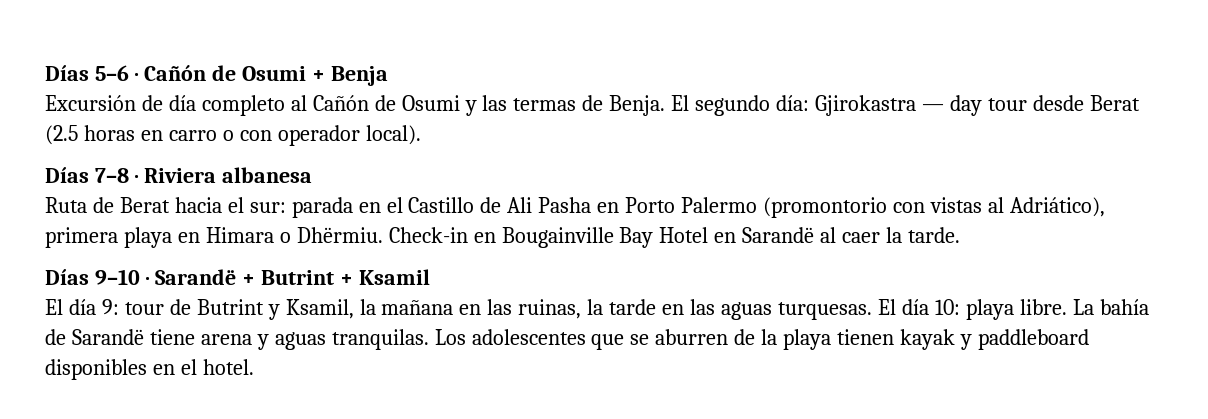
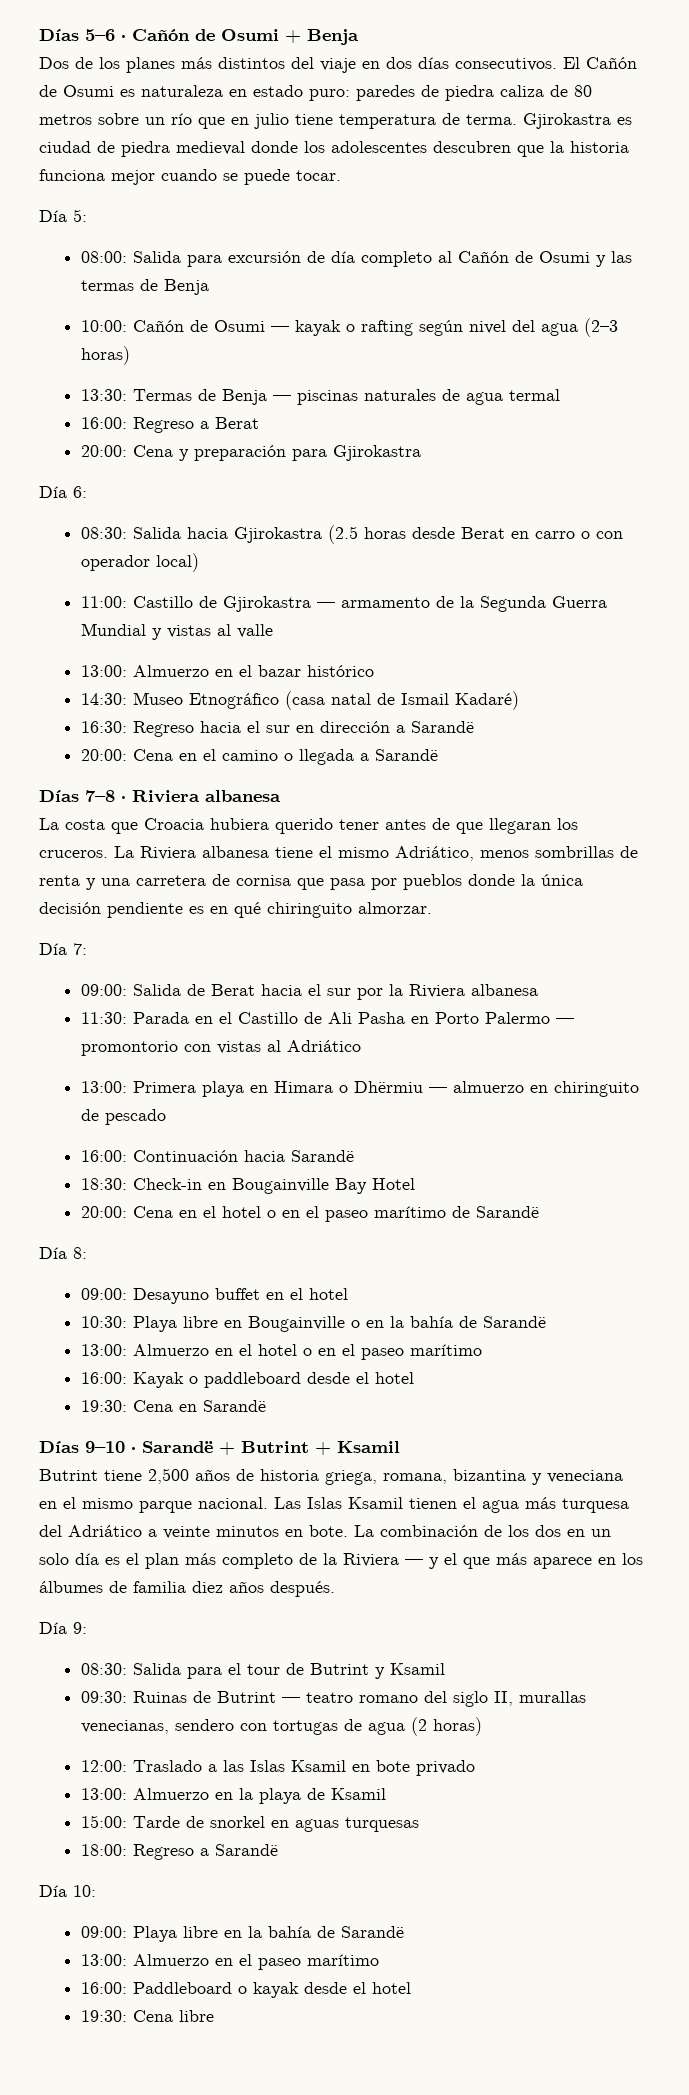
- Excursión de día completo al Cañón de Osumi y las termas de Benja. El segundo día: Gjirokastra — day tour desde Berat (2.5 horas en carro o con operador local).
+ Dos de los planes más distintos del viaje en dos días consecutivos. El Cañón de Osumi es naturaleza en estado puro: paredes de piedra caliza de 80 metros sobre un río que en julio tiene temperatura de terma. Gjirokastra es ciudad de piedra medieval donde los adolescentes descubren que la historia funciona mejor cuando se puede tocar.
+ Día 5:
+ 08:00: Salida para excursión de día completo al Cañón de Osumi y las termas de Benja
+ 10:00: Cañón de Osumi — kayak o rafting según nivel del agua (2–3 horas)
+ 13:30: Termas de Benja — piscinas naturales de agua termal
+ 16:00: Regreso a Berat
+ 20:00: Cena y preparación para Gjirokastra
+ Día 6:
+ 08:30: Salida hacia Gjirokastra (2.5 horas desde Berat en carro o con operador local)
+ 11:00: Castillo de Gjirokastra — armamento de la Segunda Guerra Mundial y vistas al valle
+ 13:00: Almuerzo en el bazar histórico
+ 14:30: Museo Etnográfico (casa natal de Ismail Kadaré)
+ 16:30: Regreso hacia el sur en dirección a Sarandë
+ 20:00: Cena en el camino o llegada a Sarandë
- Ruta de Berat hacia el sur: parada en el Castillo de Ali Pasha en Porto Palermo (promontorio con vistas al Adriático), primera playa en Himara o Dhërmiu. Check-in en Bougainville Bay Hotel en Sarandë al caer la tarde.
+ La costa que Croacia hubiera querido tener antes de que llegaran los cruceros. La Riviera albanesa tiene el mismo Adriático, menos sombrillas de renta y una carretera de cornisa que pasa por pueblos donde la única decisión pendiente es en qué chiringuito almorzar.
+ Día 7:
+ 09:00: Salida de Berat hacia el sur por la Riviera albanesa
+ 11:30: Parada en el Castillo de Ali Pasha en Porto Palermo — promontorio con vistas al Adriático
+ 13:00: Primera playa en Himara o Dhërmiu — almuerzo en chiringuito de pescado
+ 16:00: Continuación hacia Sarandë
+ 18:30: Check-in en Bougainville Bay Hotel
+ 20:00: Cena en el hotel o en el paseo marítimo de Sarandë
+ Día 8:
+ 09:00: Desayuno buffet en el hotel
+ 10:30: Playa libre en Bougainville o en la bahía de Sarandë
+ 13:00: Almuerzo en el hotel o en el paseo marítimo
+ 16:00: Kayak o paddleboard desde el hotel
+ 19:30: Cena en Sarandë
- El día 9: tour de Butrint y Ksamil, la mañana en las ruinas, la tarde en las aguas turquesas. El día 10: playa libre. La bahía de Sarandë tiene arena y aguas tranquilas. Los adolescentes que se aburren de la playa tienen kayak y paddleboard disponibles en el hotel.
+ Butrint tiene 2,500 años de historia griega, romana, bizantina y veneciana en el mismo parque nacional. Las Islas Ksamil tienen el agua más turquesa del Adriático a veinte minutos en bote. La combinación de los dos en un solo día es el plan más completo de la Riviera — y el que más aparece en los álbumes de familia diez años después.
+ Día 9:
+ 08:30: Salida para el tour de Butrint y Ksamil
+ 09:30: Ruinas de Butrint — teatro romano del siglo II, murallas venecianas, sendero con tortugas de agua (2 horas)
+ 12:00: Traslado a las Islas Ksamil en bote privado
+ 13:00: Almuerzo en la playa de Ksamil
+ 15:00: Tarde de snorkel en aguas turquesas
+ 18:00: Regreso a Sarandë
+ Día 10:
+ 09:00: Playa libre en la bahía de Sarandë
+ 13:00: Almuerzo en el paseo marítimo
+ 16:00: Paddleboard o kayak desde el hotel
+ 19:30: Cena libre

